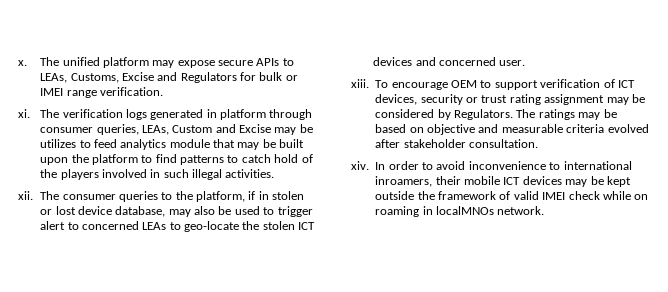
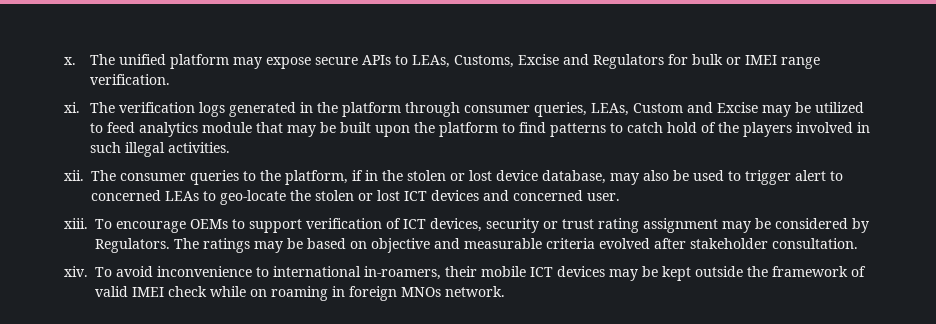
- The verification logs generated in platform through consumer queries, LEAs, Custom and Excise may be utilizes to feed analytics module that may be built upon the platform to find patterns to catch hold of the players involved in such illegal activities.
+ The verification logs generated in the platform through consumer queries, LEAs, Custom and Excise may be utilized to feed analytics module that may be built upon the platform to find patterns to catch hold of the players involved in such illegal activities.
- The consumer queries to the platform, if in stolen or lost device database, may also be used to trigger alert to concerned LEAs to geo-locate the stolen ICT devices and concerned user.
+ The consumer queries to the platform, if in the stolen or lost device database, may also be used to trigger alert to concerned LEAs to geo-locate the stolen or lost ICT devices and concerned user.
- To encourage OEM to support verification of ICT devices, security or trust rating assignment may be considered by Regulators.
+ To encourage OEMs to support verification of ICT devices, security or trust rating assignment may be considered by Regulators.
- In order to avoid inconvenience to international inroamers, their mobile ICT devices may be kept outside the framework of valid IMEI check while on roaming in localMNOs network.
+ To avoid inconvenience to international in-roamers, their mobile ICT devices may be kept outside the framework of valid IMEI check while on roaming in foreign MNOs network.

